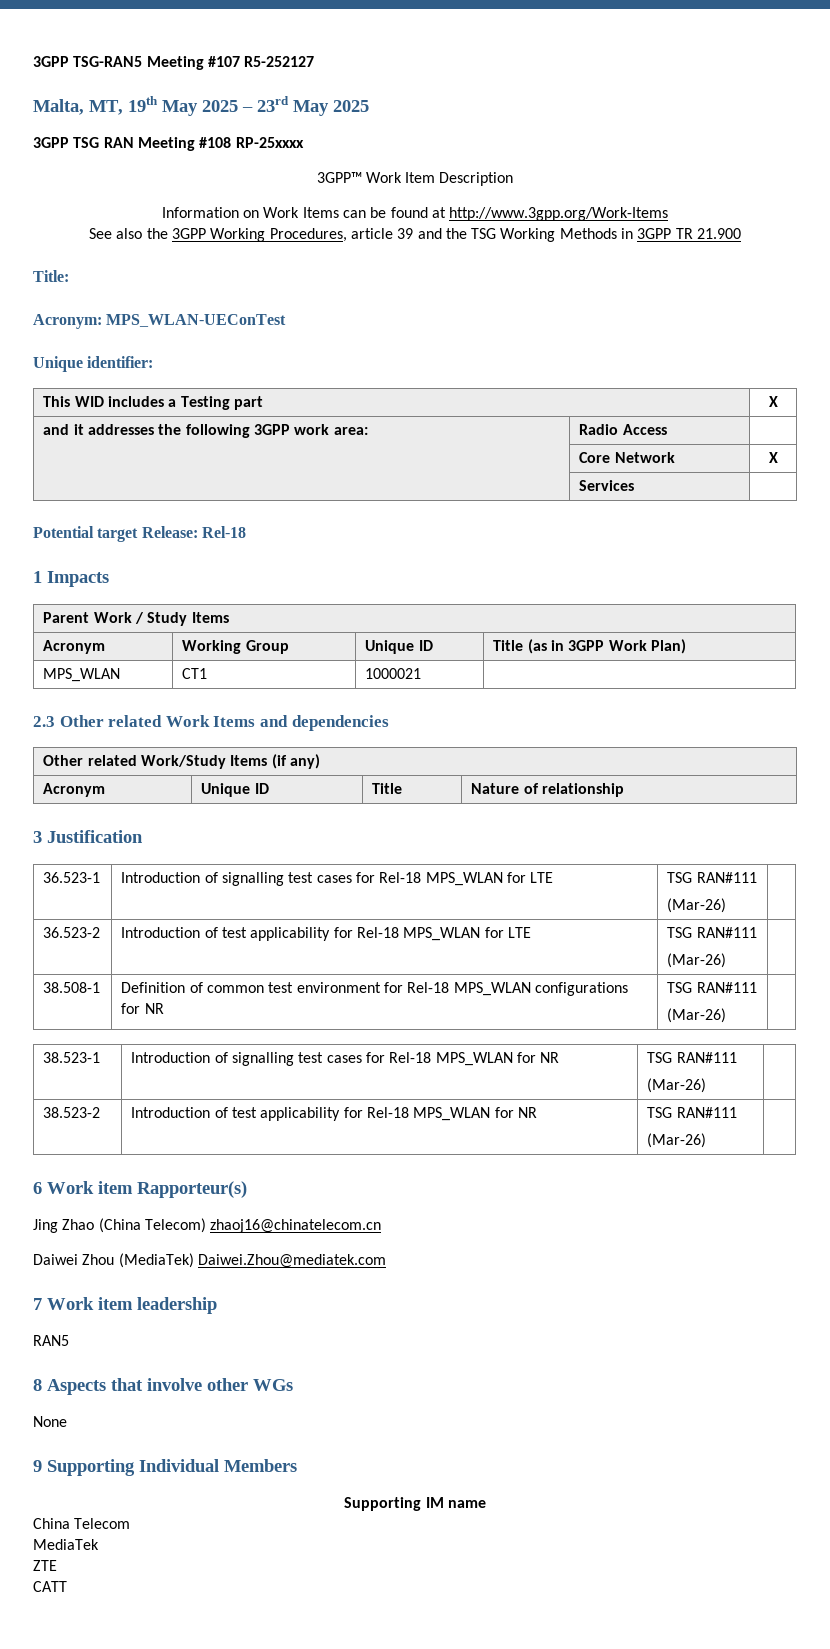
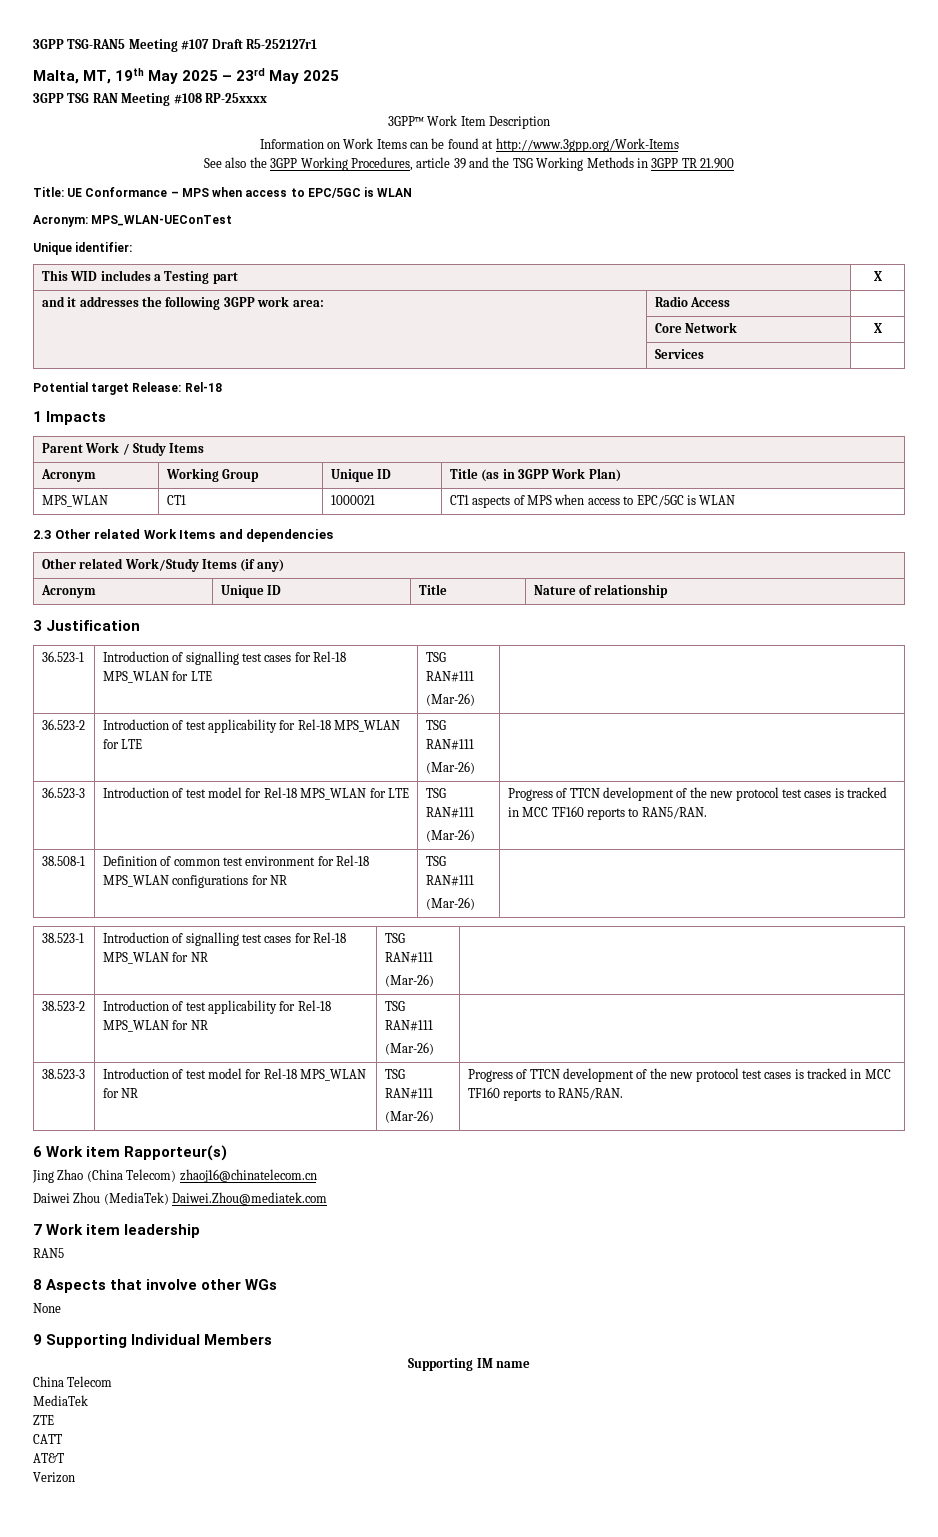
- 3GPP TSG-RAN5 Meeting #107 R5-252127
+ 3GPP TSG-RAN5 Meeting #107 Draft R5-252127r1
- Title:
+ Title: UE Conformance – MPS when access to EPC/5GC is WLAN
- MPS_WLAN | CT1 | 1000021 |
+ MPS_WLAN | CT1 | 1000021 | CT1 aspects of MPS when access to EPC/5GC is WLAN
+ 36.523-3 | Introduction of test model for Rel-18 MPS_WLAN for LTE | TSG RAN#111
+ (Mar-26) | Progress of TTCN development of the new protocol test cases is tracked in MCC TF160 reports to RAN5/RAN.
+ 38.523-3 | Introduction of test model for Rel-18 MPS_WLAN for NR | TSG RAN#111
+ (Mar-26) | Progress of TTCN development of the new protocol test cases is tracked in MCC TF160 reports to RAN5/RAN.
+ AT&T
+ Verizon

